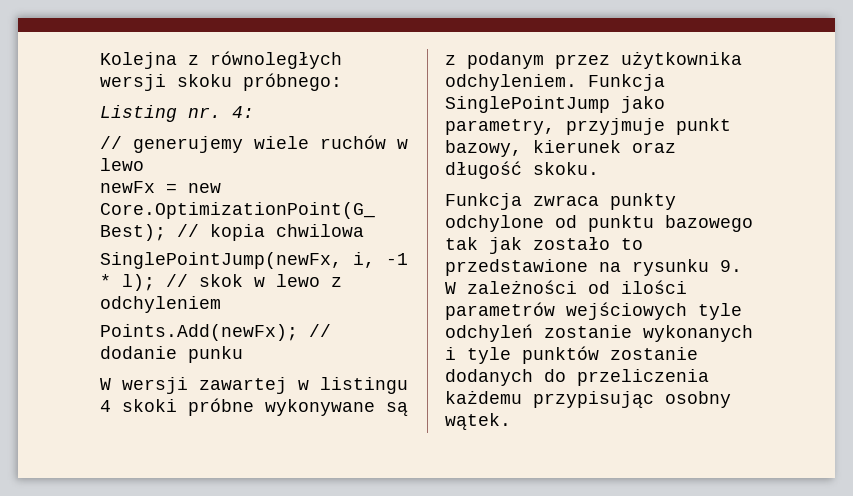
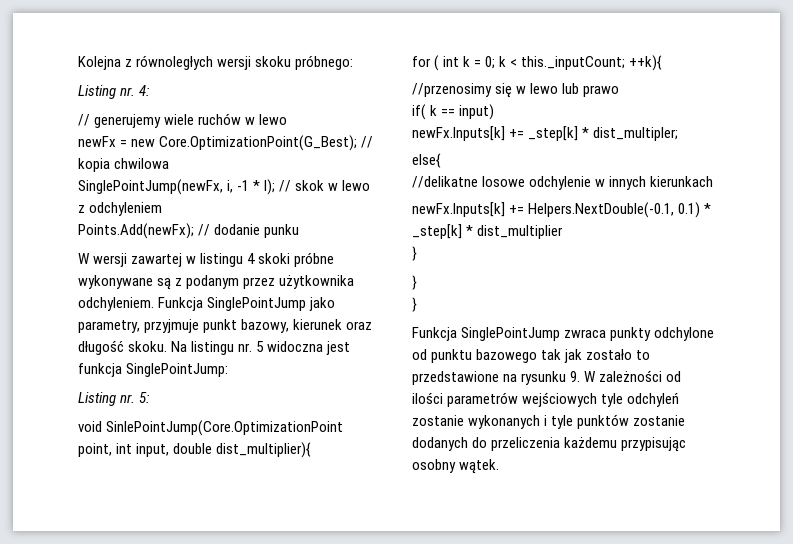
- Funkcja SinglePointJump jako parametry, przyjmuje punkt bazowy, kierunek oraz długość skoku.
- Funkcja zwraca punkty odchylone od punktu bazowego tak jak zostało to przedstawione na rysunku 9. W zależności od ilości parametrów wejściowych tyle odchyleń zostanie wykonanych i tyle punktów zostanie dodanych do przeliczenia każdemu przypisując osobny wątek.
+ Funkcja SinglePointJump jako parametry, przyjmuje punkt bazowy, kierunek oraz długość skoku. Na listingu nr. 5 widoczna jest funkcja SinglePointJump:
+ Listing nr. 5:
+ void SinlePointJump(Core.OptimizationPoint point, int input, double dist_multiplier){
+ for ( int k = 0; k < this._inputCount; ++k){
+ //przenosimy się w lewo lub prawo
+ if( k == input)
+ newFx.Inputs[k] += _step[k] * dist_multipler;
+ else{
+ //delikatne losowe odchylenie w innych kierunkach
+ newFx.Inputs[k] += Helpers.NextDouble(-0.1, 0.1) * _step[k] * dist_multiplier
+ }
+ }
+ }
+ Funkcja SinglePointJump zwraca punkty odchylone od punktu bazowego tak jak zostało to przedstawione na rysunku 9. W zależności od ilości parametrów wejściowych tyle odchyleń zostanie wykonanych i tyle punktów zostanie dodanych do przeliczenia każdemu przypisując osobny wątek.

